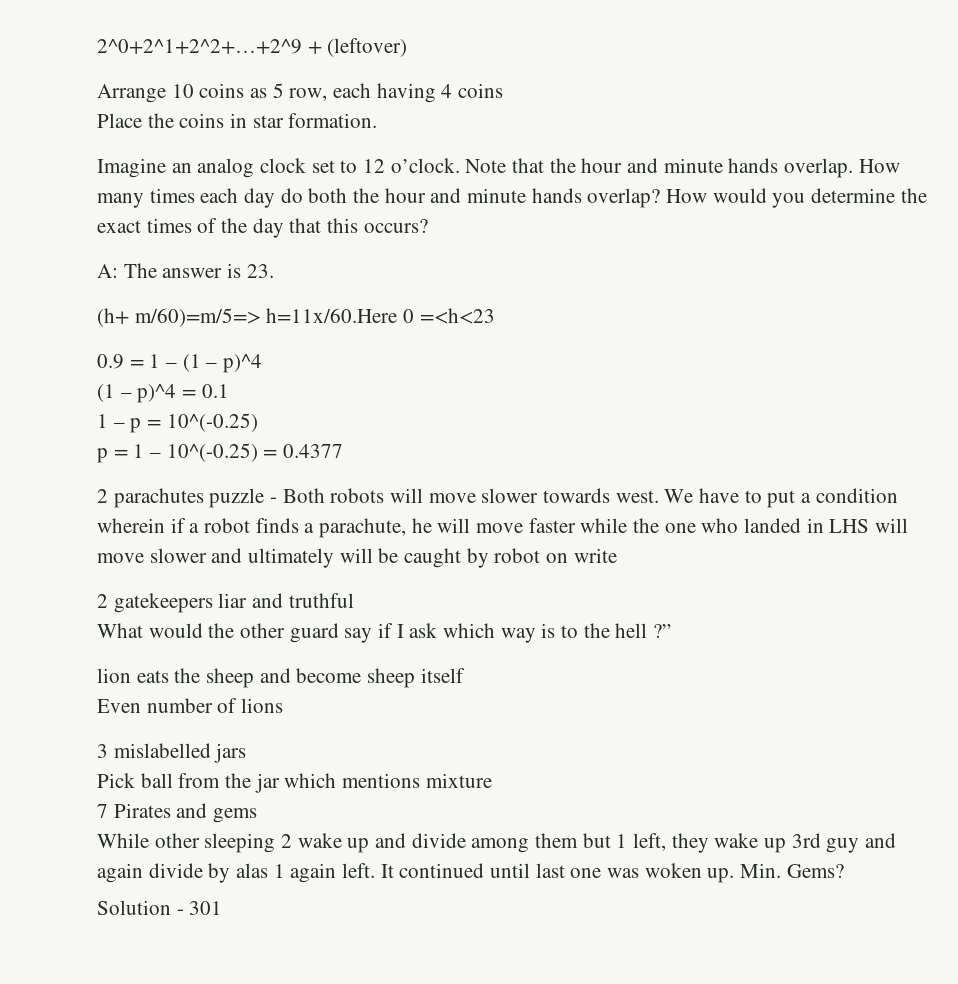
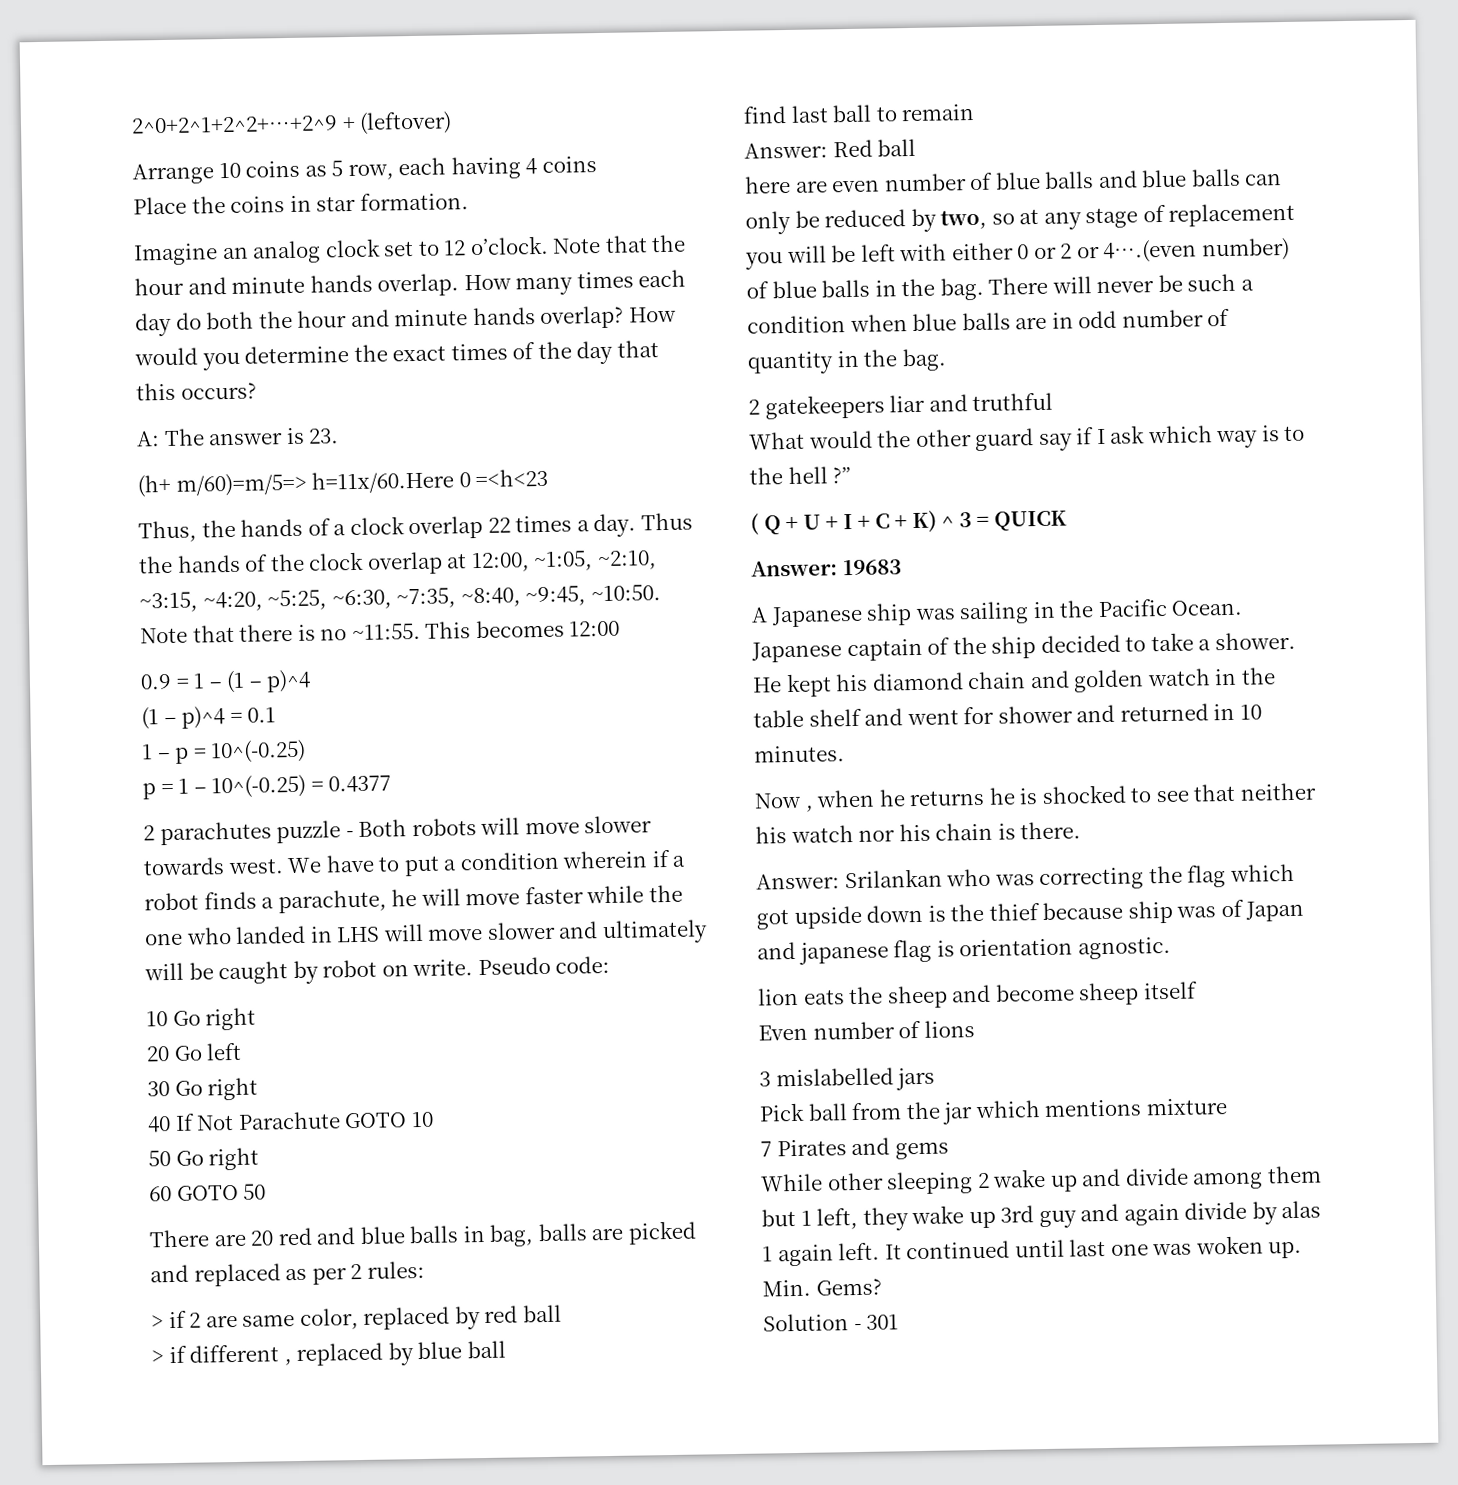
+ Thus, the hands of a clock overlap 22 times a day. Thus the hands of the clock overlap at 12:00, ~1:05, ~2:10, ~3:15, ~4:20, ~5:25, ~6:30, ~7:35, ~8:40, ~9:45, ~10:50. Note that there is no ~11:55. This becomes 12:00
- We have to put a condition wherein if a robot finds a parachute, he will move faster while the one who landed in LHS will move slower and ultimately will be caught by robot on write
+ We have to put a condition wherein if a robot finds a parachute, he will move faster while the one who landed in LHS will move slower and ultimately will be caught by robot on write. Pseudo code:
+ 10 Go right
+ 20 Go left
+ 30 Go right
+ 40 If Not Parachute GOTO 10
+ 50 Go right
+ 60 GOTO 50
+ There are 20 red and blue balls in bag, balls are picked and replaced as per 2 rules:
+ > if 2 are same color, replaced by red ball
+ > if different , replaced by blue ball
+ find last ball to remain
+ Answer: Red ball
+ here are even number of blue balls and blue balls can only be reduced by two, so at any stage of replacement you will be left with either 0 or 2 or 4….(even number) of blue balls in the bag. There will never be such a condition when blue balls are in odd number of quantity in the bag.
+ ( Q + U + I + C + K) ^ 3 = QUICK
+ Answer: 19683
+ A Japanese ship was sailing in the Pacific Ocean. Japanese captain of the ship decided to take a shower. He kept his diamond chain and golden watch in the table shelf and went for shower and returned in 10 minutes.
+ Now , when he returns he is shocked to see that neither his watch nor his chain is there.
+ Answer: Srilankan who was correcting the flag which got upside down is the thief because ship was of Japan and japanese flag is orientation agnostic.

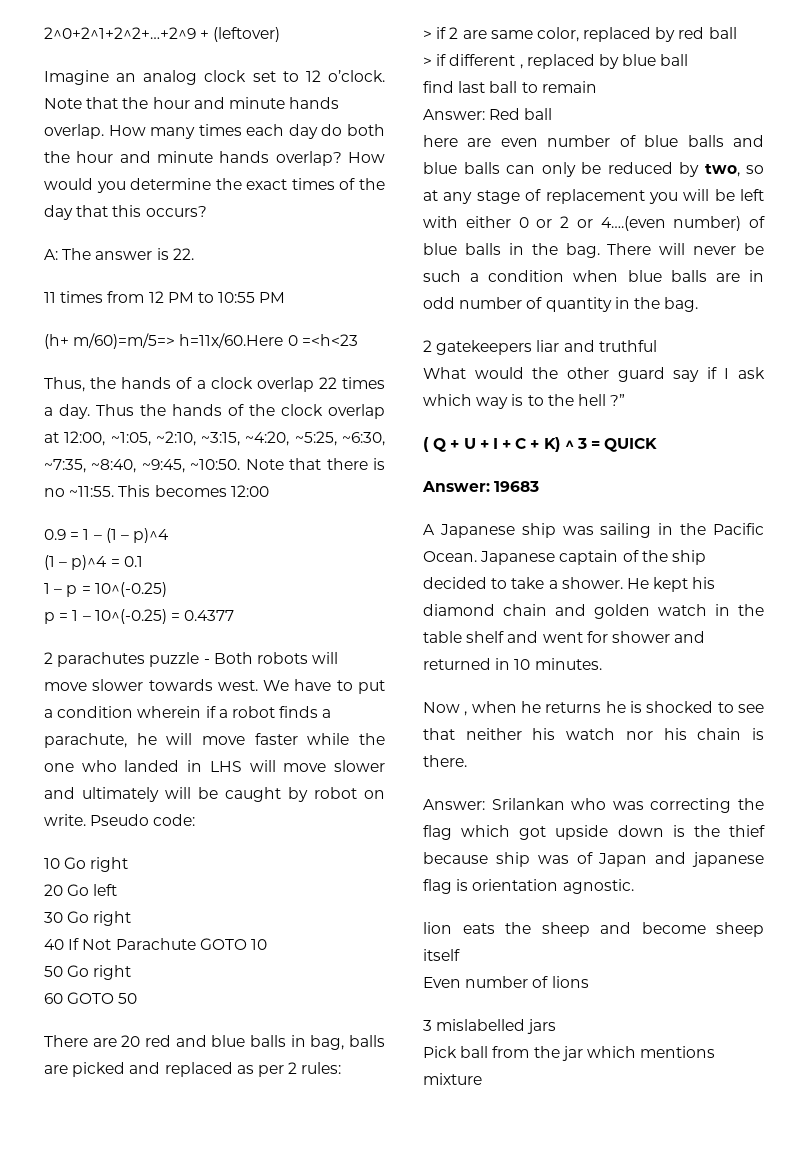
- Arrange 10 coins as 5 row, each having 4 coins
- Place the coins in star formation.
- A: The answer is 23.
+ A: The answer is 22.
+ 11 times from 12 PM to 10:55 PM
- 7 Pirates and gems
- While other sleeping 2 wake up and divide among them but 1 left, they wake up 3rd guy and again divide by alas 1 again left. It continued until last one was woken up. Min. Gems?
- Solution - 301

